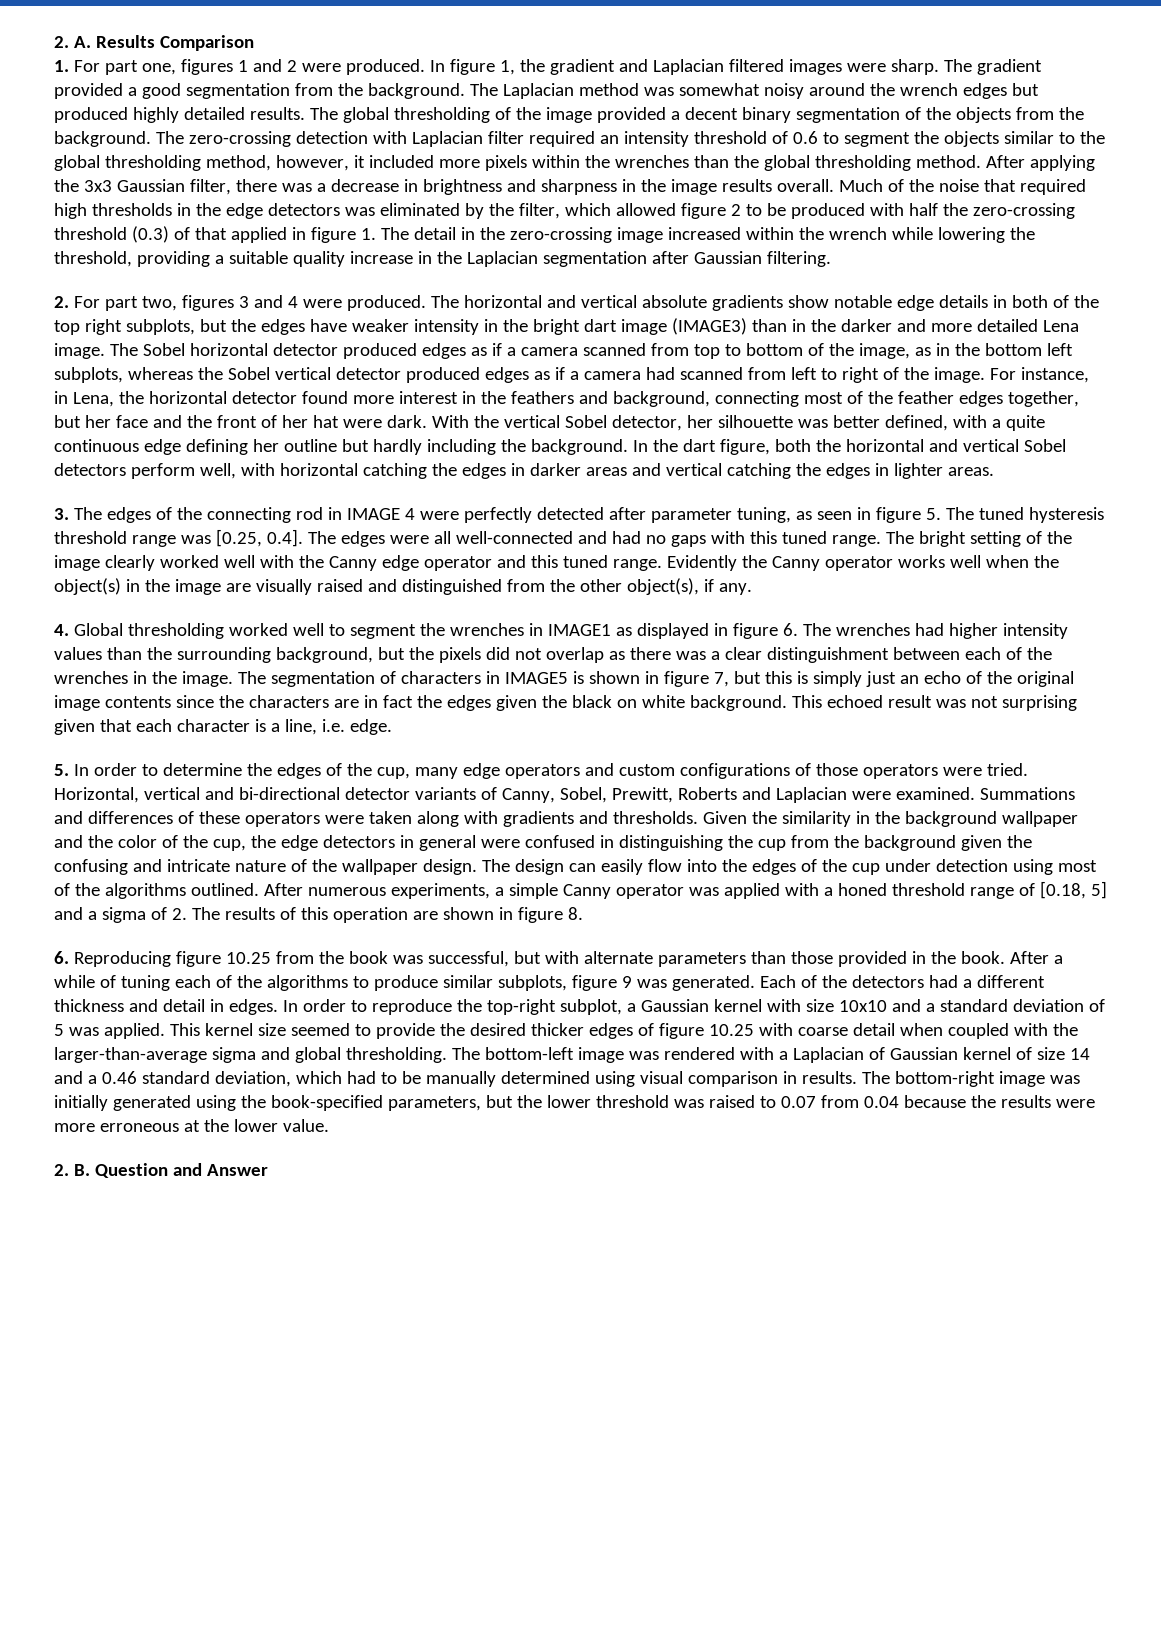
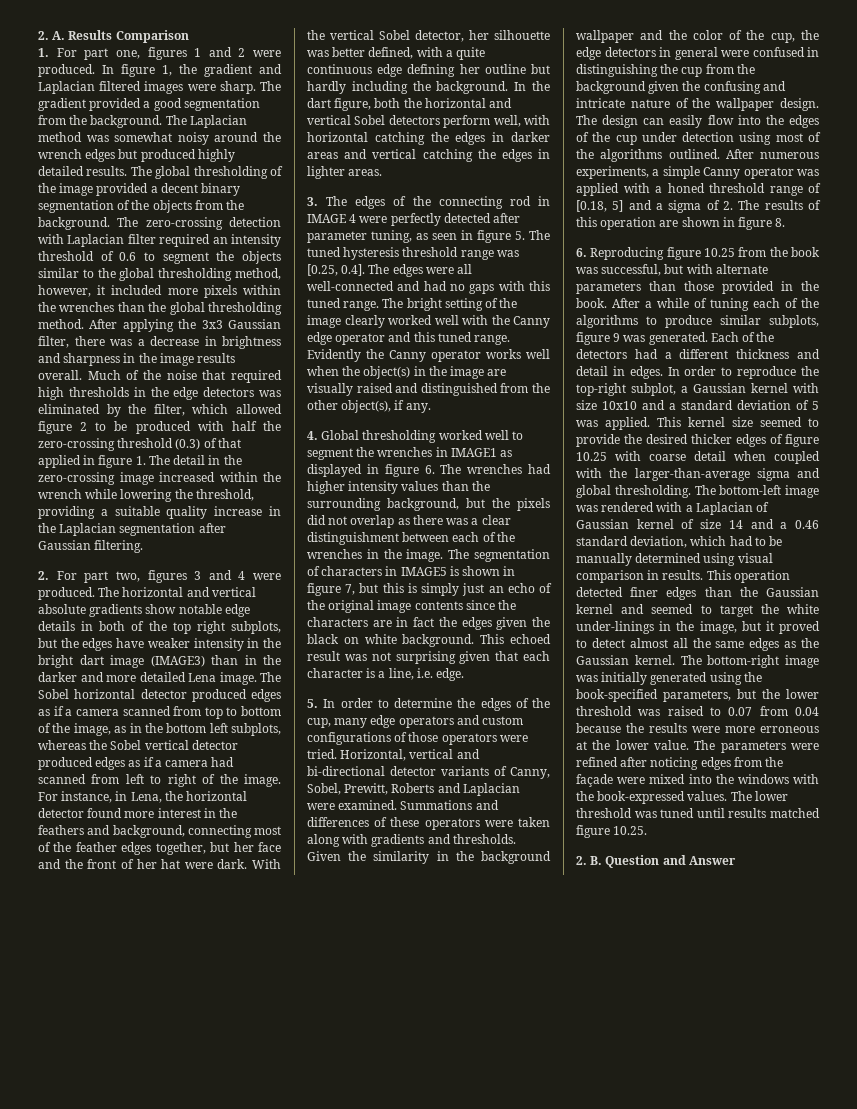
+ This operation detected finer edges than the Gaussian kernel and seemed to target the white under-linings in the image, but it proved to detect almost all the same edges as the Gaussian kernel.
+ The parameters were refined after noticing edges from the façade were mixed into the windows with the book-expressed values. The lower threshold was tuned until results matched figure 10.25.

